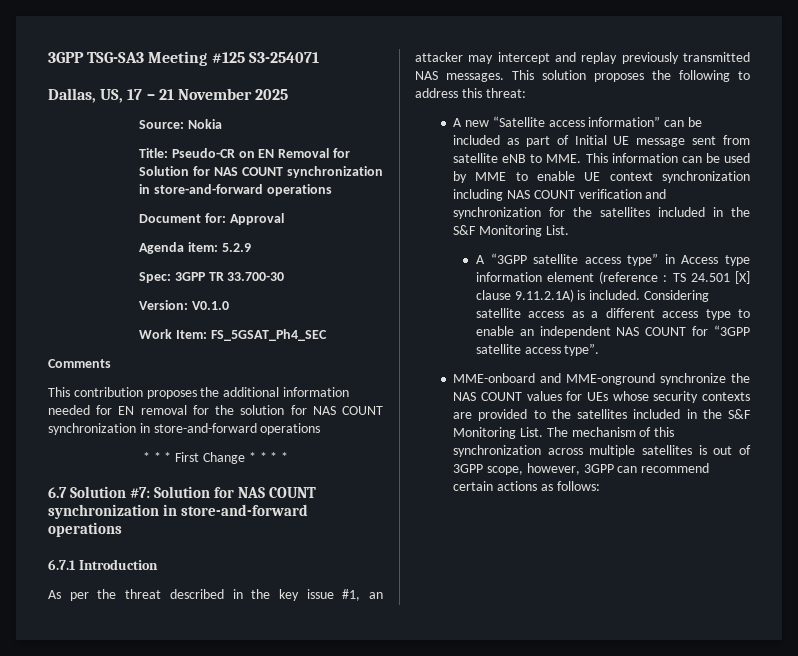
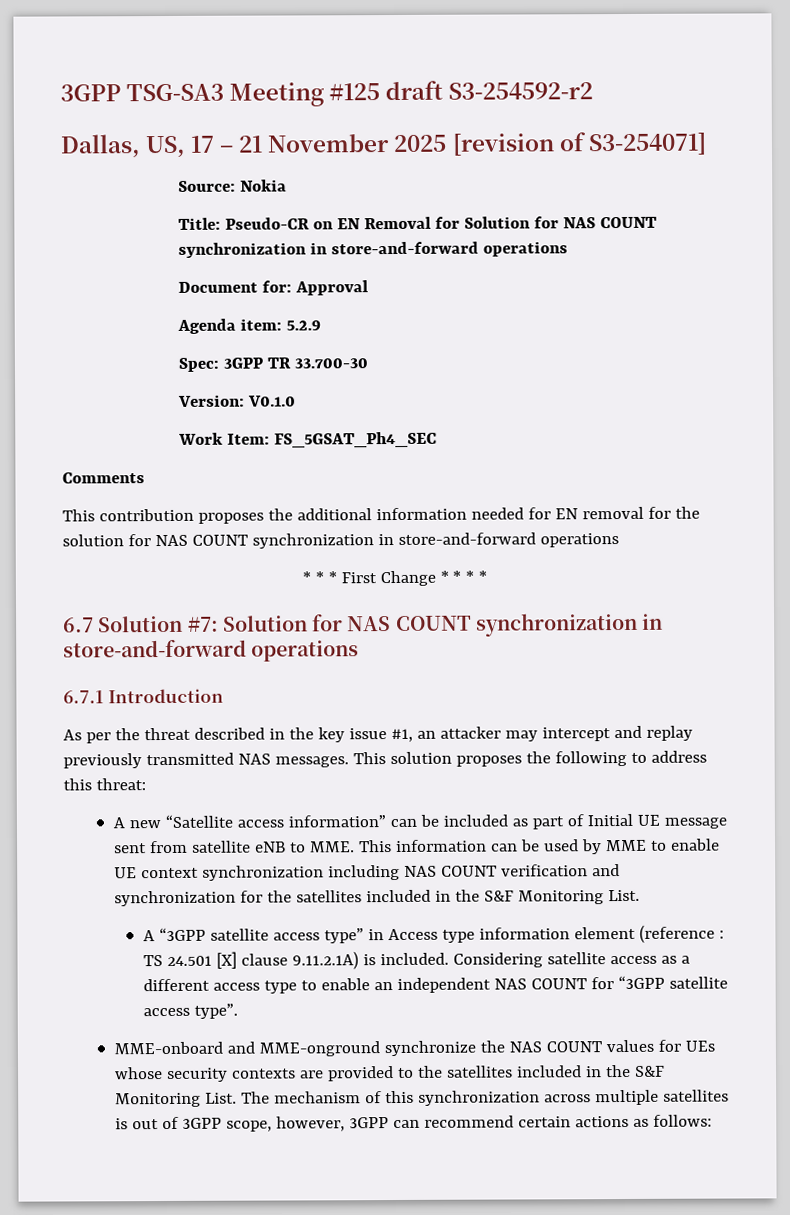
- 3GPP TSG-SA3 Meeting #125 S3-254071
+ 3GPP TSG-SA3 Meeting #125 draft S3-254592-r2
- Dallas, US, 17 – 21 November 2025
+ Dallas, US, 17 – 21 November 2025 [revision of S3-254071]

